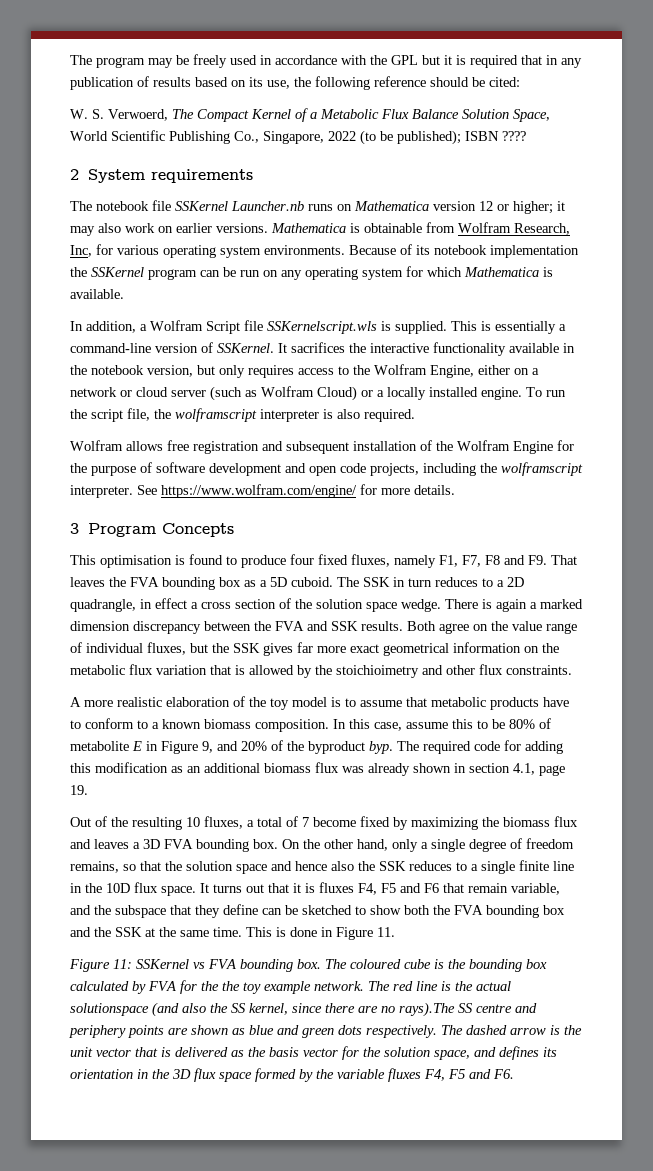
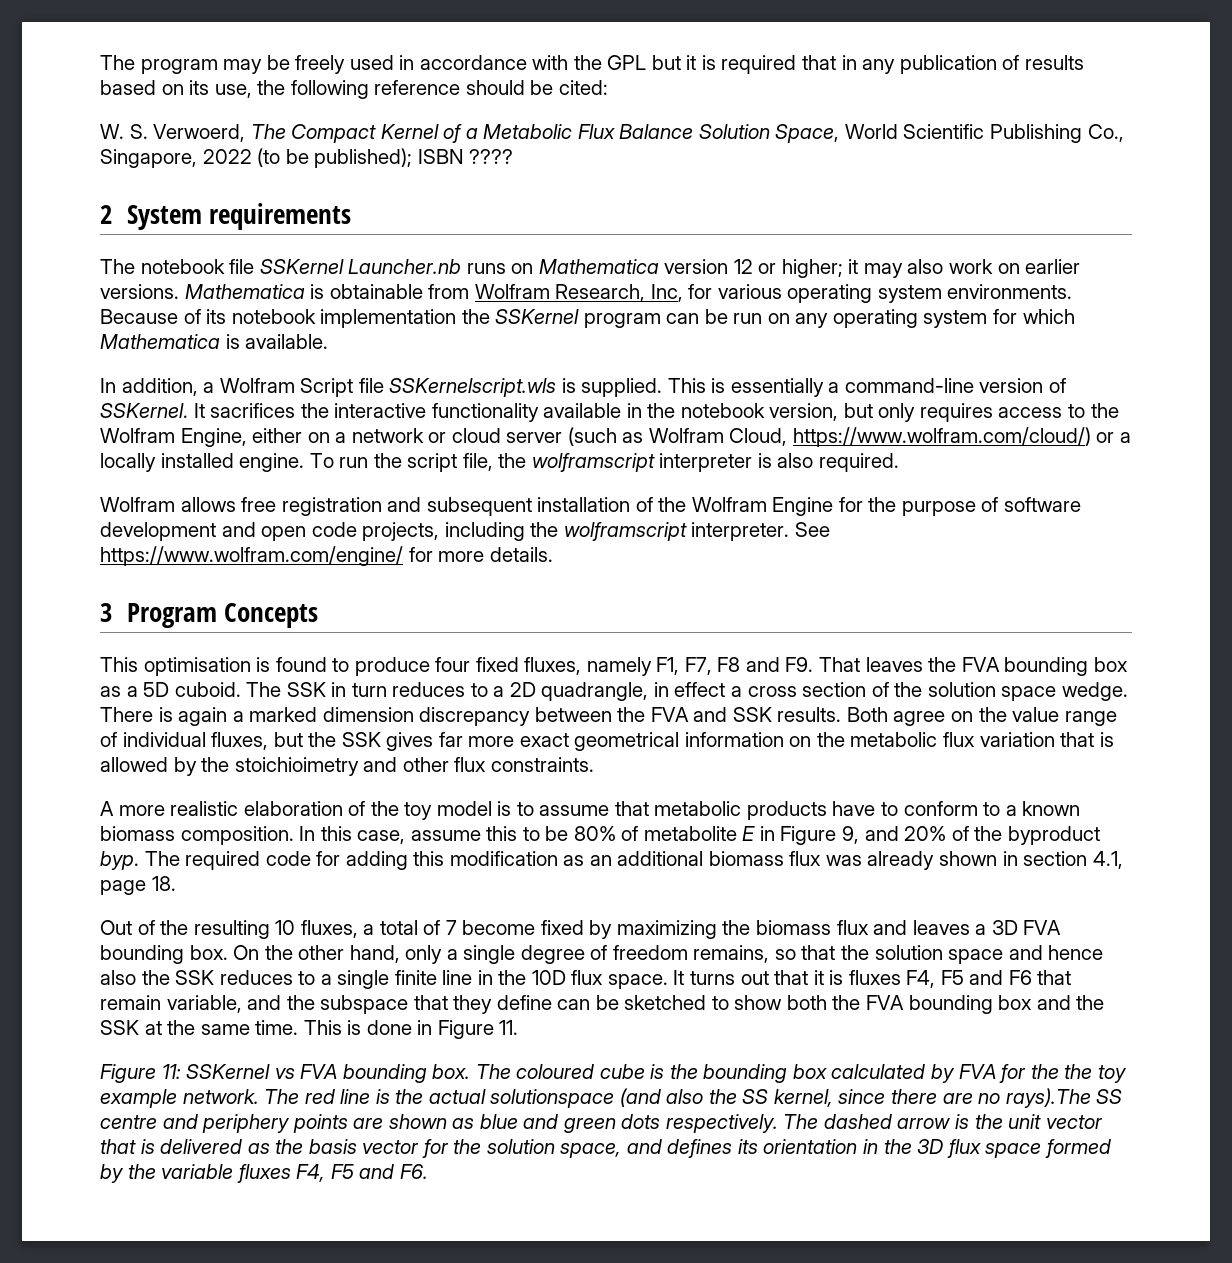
- It sacrifices the interactive functionality available in the notebook version, but only requires access to the Wolfram Engine, either on a network or cloud server (such as Wolfram Cloud) or a locally installed engine.
+ It sacrifices the interactive functionality available in the notebook version, but only requires access to the Wolfram Engine, either on a network or cloud server (such as Wolfram Cloud, https://www.wolfram.com/cloud/) or a locally installed engine.
- The required code for adding this modification as an additional biomass flux was already shown in section 4.1, page 19.
+ The required code for adding this modification as an additional biomass flux was already shown in section 4.1, page 18.

